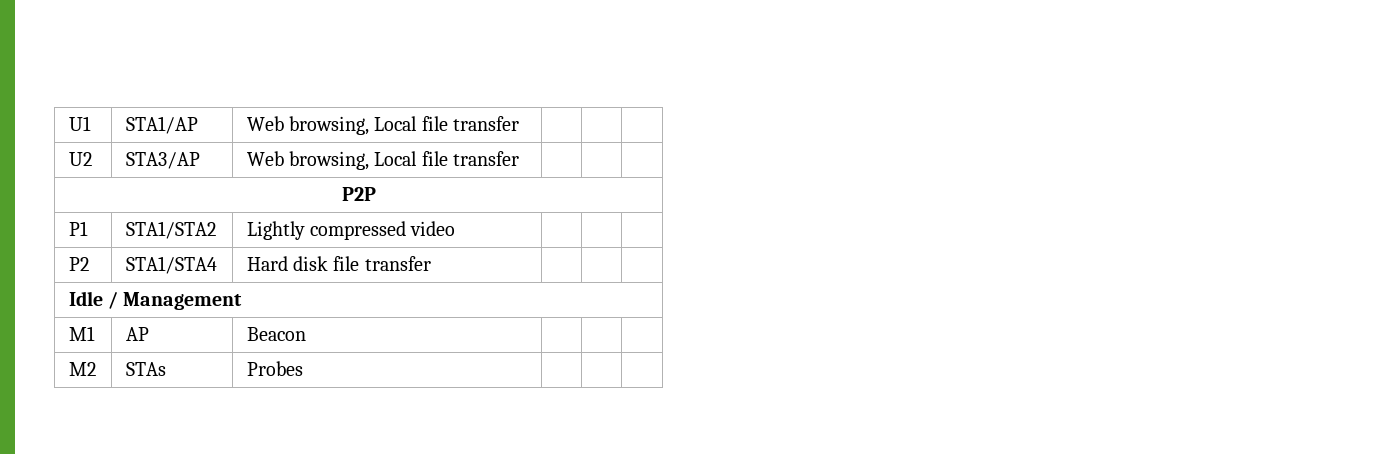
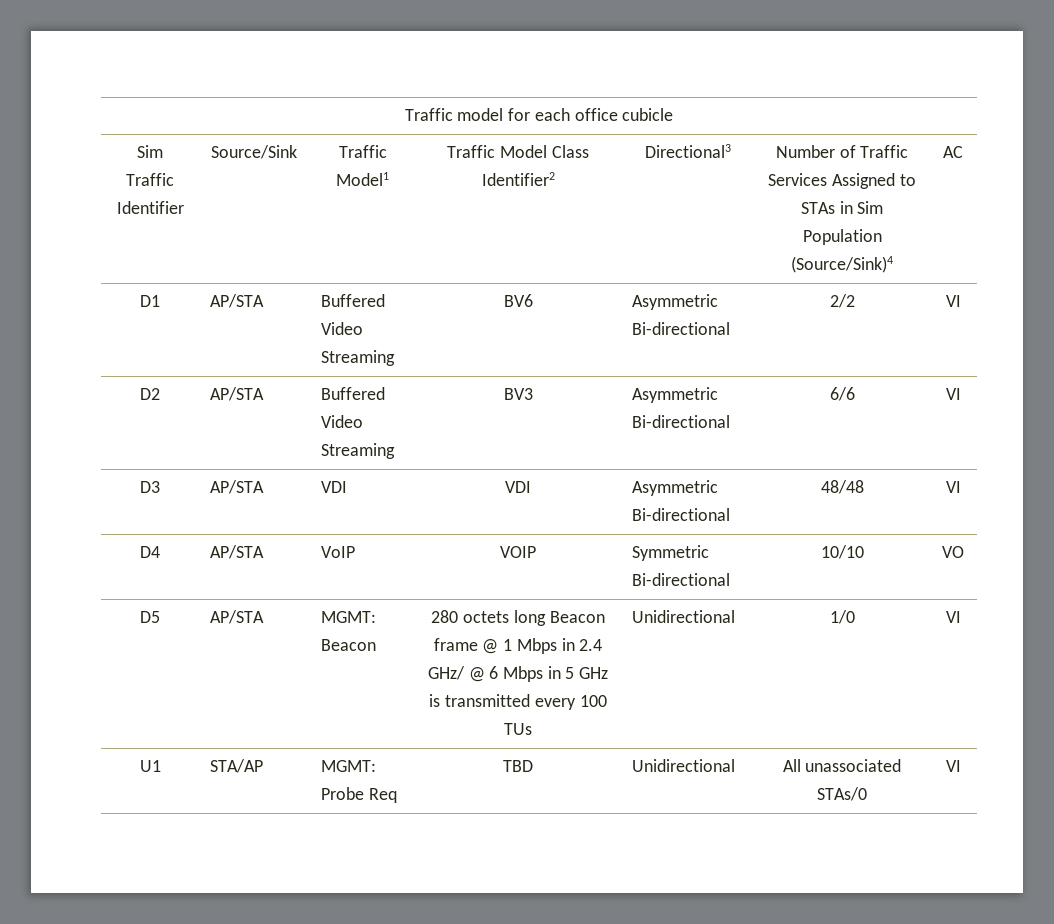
- U1 | STA1/AP | Web browsing, Local file transfer | | |
- U2 | STA3/AP | Web browsing, Local file transfer | | |
- P2P
- P1 | STA1/STA2 | Lightly compressed video | | |
- P2 | STA1/STA4 | Hard disk file transfer | | |
- Idle / Management
- M1 | AP | Beacon | | |
- M2 | STAs | Probes | | |
+ Traffic model for each office cubicle
+ Sim Traffic Identifier | Source/Sink | Traffic Model1 | Traffic Model Class Identifier2 | Directional3 | Number of Traffic Services Assigned to STAs in Sim Population (Source/Sink)4 | AC
+ D1 | AP/STA | Buffered Video Streaming | BV6 | Asymmetric Bi-directional | 2/2 | VI
+ D2 | AP/STA | Buffered Video Streaming | BV3 | Asymmetric Bi-directional | 6/6 | VI
+ D3 | AP/STA | VDI | VDI | Asymmetric Bi-directional | 48/48 | VI
+ D4 | AP/STA | VoIP | VOIP | Symmetric Bi-directional | 10/10 | VO
+ D5 | AP/STA | MGMT: Beacon | 280 octets long Beacon frame @ 1 Mbps in 2.4 GHz/ @ 6 Mbps in 5 GHz is transmitted every 100 TUs | Unidirectional | 1/0 | VI
+ U1 | STA/AP | MGMT: Probe Req | TBD | Unidirectional | All unassociated STAs/0 | VI

